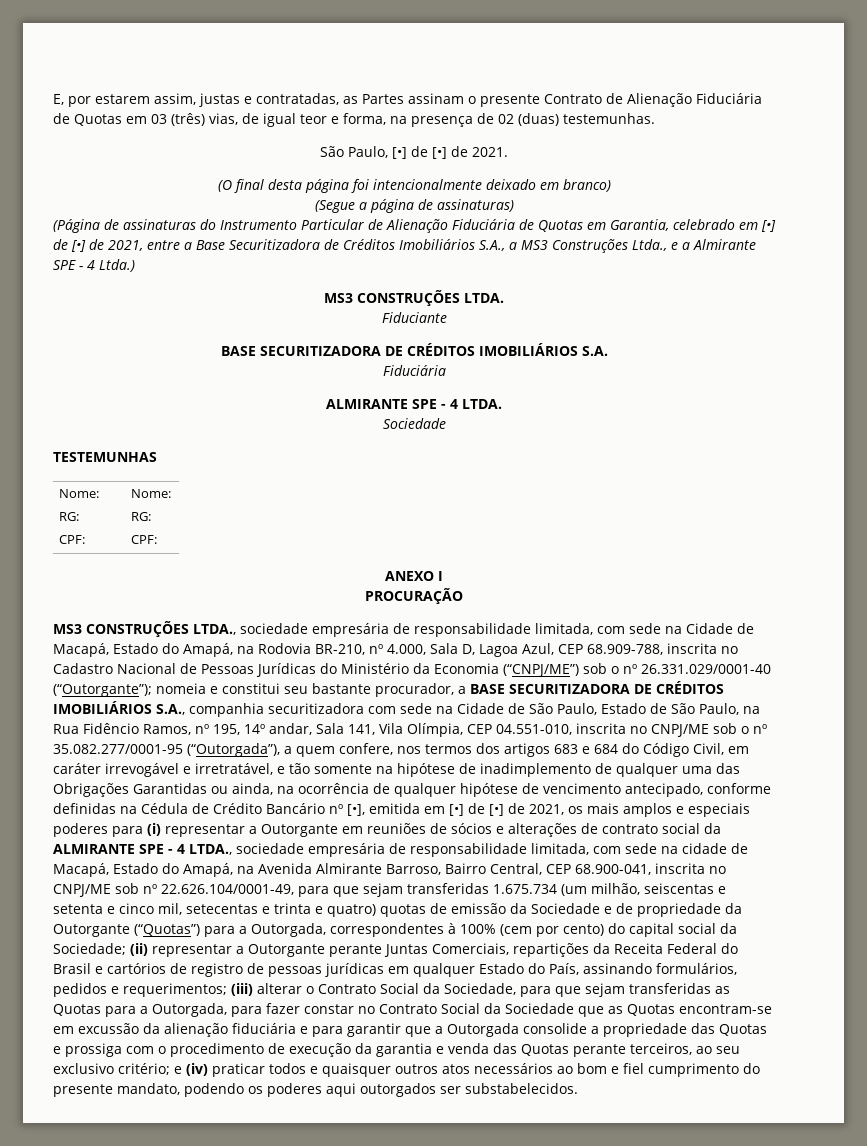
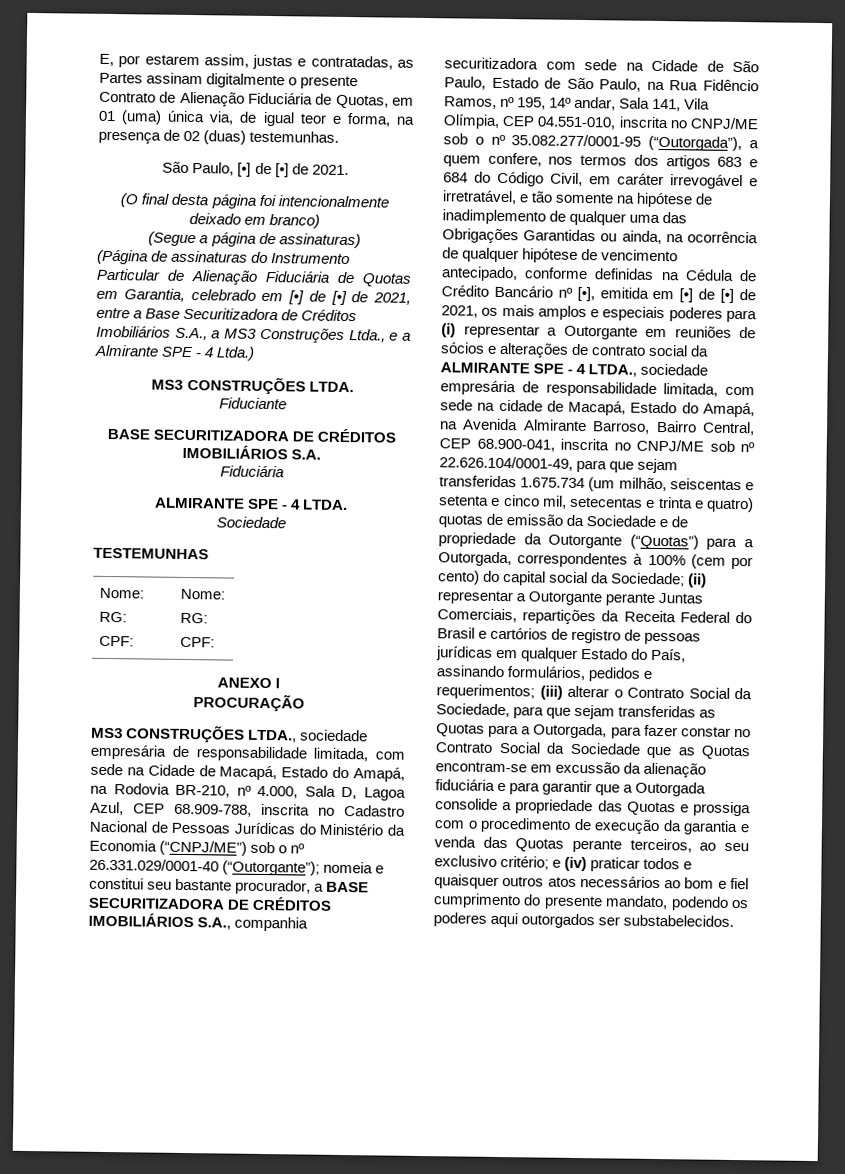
- E, por estarem assim, justas e contratadas, as Partes assinam o presente Contrato de Alienação Fiduciária de Quotas em 03 (três) vias, de igual teor e forma, na presença de 02 (duas) testemunhas.
+ E, por estarem assim, justas e contratadas, as Partes assinam digitalmente o presente Contrato de Alienação Fiduciária de Quotas, em 01 (uma) única via, de igual teor e forma, na presença de 02 (duas) testemunhas.

